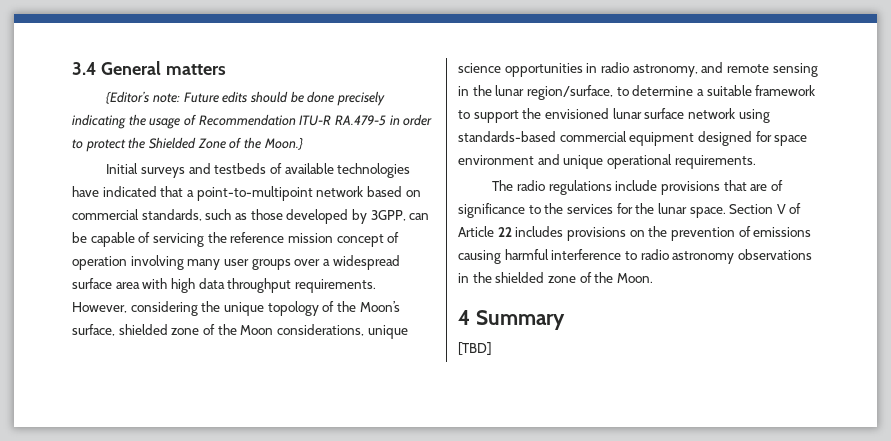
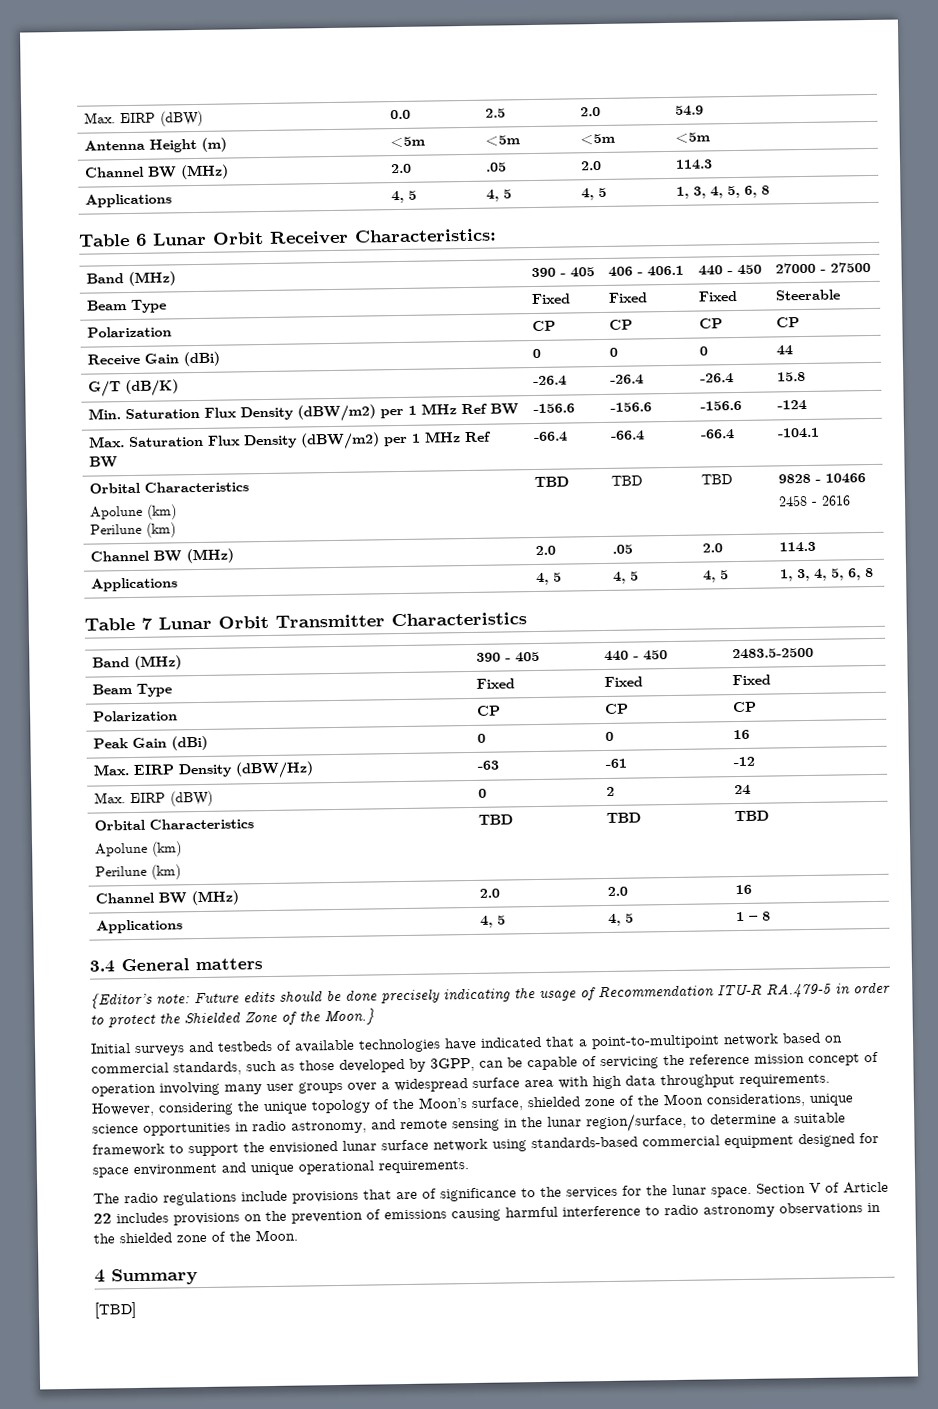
+ Max. EIRP (dBW) | 0.0 | 2.5 | 2.0 | 54.9
+ Antenna Height (m) | <5m | <5m | <5m | <5m
+ Channel BW (MHz) | 2.0 | .05 | 2.0 | 114.3
+ Applications | 4, 5 | 4, 5 | 4, 5 | 1, 3, 4, 5, 6, 8
+ Table 6 Lunar Orbit Receiver Characteristics:
+ Band (MHz) | 390 - 405 | 406 - 406.1 | 440 - 450 | 27000 - 27500
+ Beam Type | Fixed | Fixed | Fixed | Steerable
+ Polarization | CP | CP | CP | CP
+ Receive Gain (dBi) | 0 | 0 | 0 | 44
+ G/T (dB/K) | -26.4 | -26.4 | -26.4 | 15.8
+ Min. Saturation Flux Density (dBW/m2) per 1 MHz Ref BW | -156.6 | -156.6 | -156.6 | -124
+ Max. Saturation Flux Density (dBW/m2) per 1 MHz Ref BW | -66.4 | -66.4 | -66.4 | -104.1
+ Orbital Characteristics
+ Apolune (km)
+ Perilune (km) | TBD | TBD | TBD | 9828 - 10466
+ 2458 - 2616
+ Channel BW (MHz) | 2.0 | .05 | 2.0 | 114.3
+ Applications | 4, 5 | 4, 5 | 4, 5 | 1, 3, 4, 5, 6, 8
+ Table 7 Lunar Orbit Transmitter Characteristics
+ Band (MHz) | 390 - 405 | 440 - 450 | 2483.5-2500
+ Beam Type | Fixed | Fixed | Fixed
+ Polarization | CP | CP | CP
+ Peak Gain (dBi) | 0 | 0 | 16
+ Max. EIRP Density (dBW/Hz) | -63 | -61 | -12
+ Max. EIRP (dBW) | 0 | 2 | 24
+ Orbital Characteristics
+ Apolune (km)
+ Perilune (km) | TBD | TBD | TBD
+ Channel BW (MHz) | 2.0 | 2.0 | 16
+ Applications | 4, 5 | 4, 5 | 1 – 8

